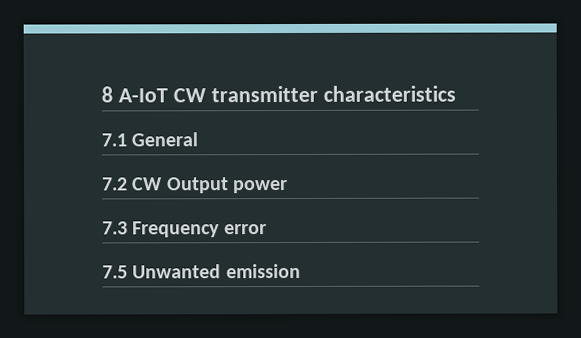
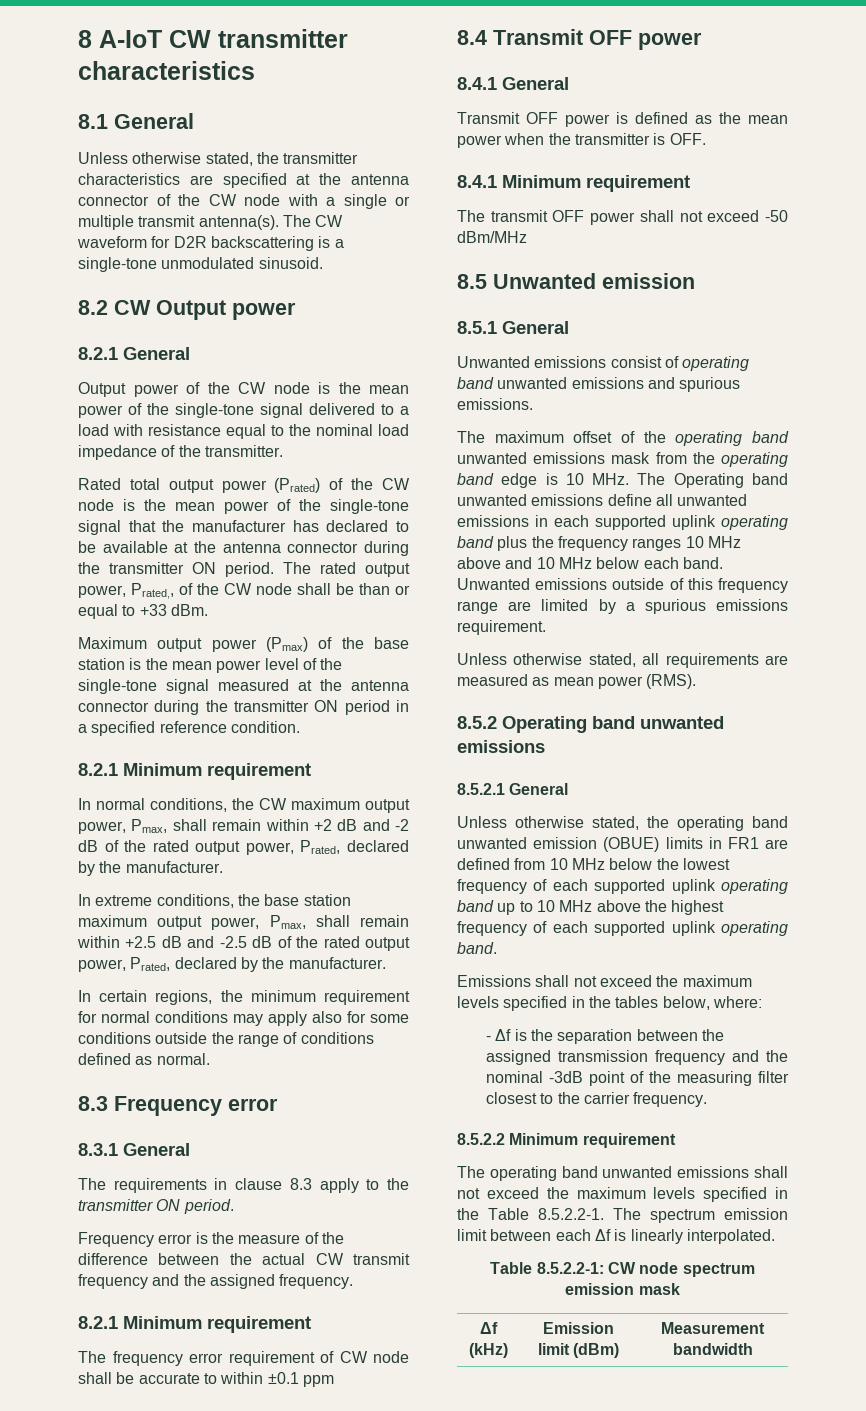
- 7.1 General
- 7.2 CW Output power
- 7.3 Frequency error
- 7.5 Unwanted emission
+ 8.1 General
+ Unless otherwise stated, the transmitter characteristics are specified at the antenna connector of the CW node with a single or multiple transmit antenna(s). The CW waveform for D2R backscattering is a single-tone unmodulated sinusoid.
+ 8.2 CW Output power
+ 8.2.1 General
+ Output power of the CW node is the mean power of the single-tone signal delivered to a load with resistance equal to the nominal load impedance of the transmitter.
+ Rated total output power (Prated) of the CW node is the mean power of the single-tone signal that the manufacturer has declared to be available at the antenna connector during the transmitter ON period. The rated output power, Prated,, of the CW node shall be than or equal to +33 dBm.
+ Maximum output power (Pmax) of the base station is the mean power level of the single-tone signal measured at the antenna connector during the transmitter ON period in a specified reference condition.
+ 8.2.1 Minimum requirement
+ In normal conditions, the CW maximum output power, Pmax, shall remain within +2 dB and -2 dB of the rated output power, Prated, declared by the manufacturer.
+ In extreme conditions, the base station maximum output power, Pmax, shall remain within +2.5 dB and -2.5 dB of the rated output power, Prated, declared by the manufacturer.
+ In certain regions, the minimum requirement for normal conditions may apply also for some conditions outside the range of conditions defined as normal.
+ 8.3 Frequency error
+ 8.3.1 General
+ The requirements in clause 8.3 apply to the transmitter ON period.
+ Frequency error is the measure of the difference between the actual CW transmit frequency and the assigned frequency.
+ 8.2.1 Minimum requirement
+ The frequency error requirement of CW node shall be accurate to within ±0.1 ppm
+ 8.4 Transmit OFF power
+ 8.4.1 General
+ Transmit OFF power is defined as the mean power when the transmitter is OFF.
+ 8.4.1 Minimum requirement
+ The transmit OFF power shall not exceed -50 dBm/MHz
+ 8.5 Unwanted emission
+ 8.5.1 General
+ Unwanted emissions consist of operating band unwanted emissions and spurious emissions.
+ The maximum offset of the operating band unwanted emissions mask from the operating band edge is 10 MHz. The Operating band unwanted emissions define all unwanted emissions in each supported uplink operating band plus the frequency ranges 10 MHz above and 10 MHz below each band. Unwanted emissions outside of this frequency range are limited by a spurious emissions requirement.
+ Unless otherwise stated, all requirements are measured as mean power (RMS).
+ 8.5.2 Operating band unwanted emissions
+ 8.5.2.1 General
+ Unless otherwise stated, the operating band unwanted emission (OBUE) limits in FR1 are defined from 10 MHz below the lowest frequency of each supported uplink operating band up to 10 MHz above the highest frequency of each supported uplink operating band.
+ Emissions shall not exceed the maximum levels specified in the tables below, where:
+ - Δf is the separation between the assigned transmission frequency and the nominal -3dB point of the measuring filter closest to the carrier frequency.
+ 8.5.2.2 Minimum requirement
+ The operating band unwanted emissions shall not exceed the maximum levels specified in the Table 8.5.2.2-1. The spectrum emission limit between each Δf is linearly interpolated.
+ Table 8.5.2.2-1: CW node spectrum emission mask
+ Δf (kHz) | Emission limit (dBm) | Measurement bandwidth

